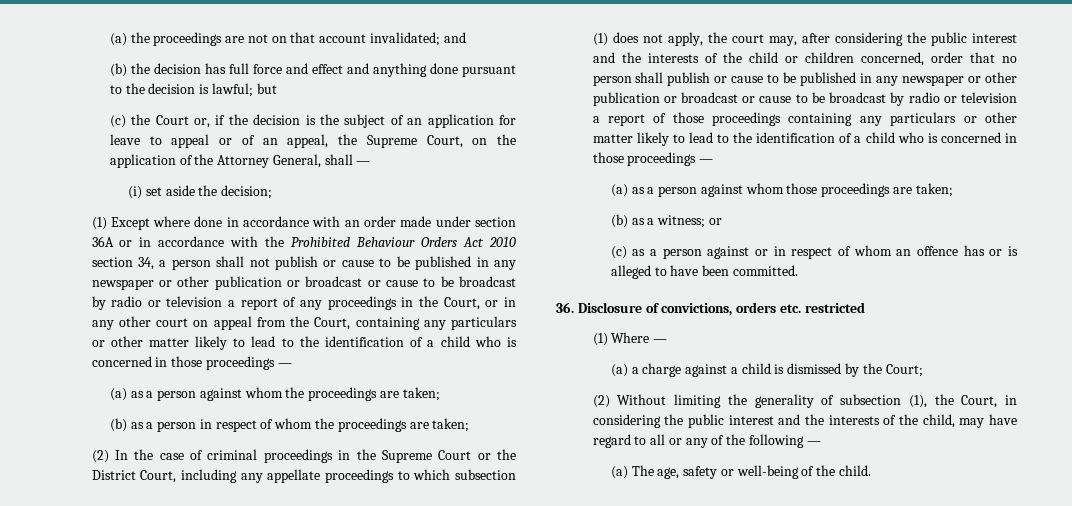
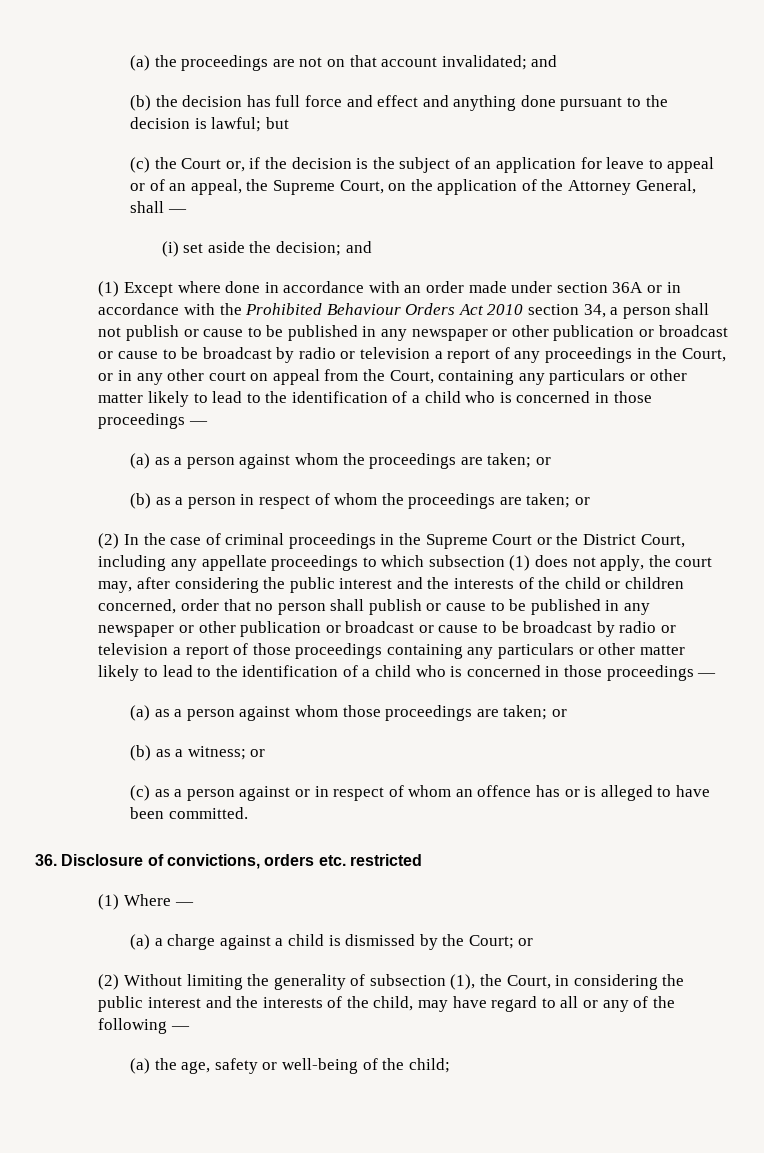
- (i) set aside the decision;
+ (i) set aside the decision; and
- (a) as a person against whom the proceedings are taken;
+ (a) as a person against whom the proceedings are taken; or
- (b) as a person in respect of whom the proceedings are taken;
+ (b) as a person in respect of whom the proceedings are taken; or
- (a) as a person against whom those proceedings are taken;
+ (a) as a person against whom those proceedings are taken; or
- (a) a charge against a child is dismissed by the Court;
+ (a) a charge against a child is dismissed by the Court; or
- (a) The age, safety or well-being of the child.
+ (a) the age, safety or well-being of the child;

